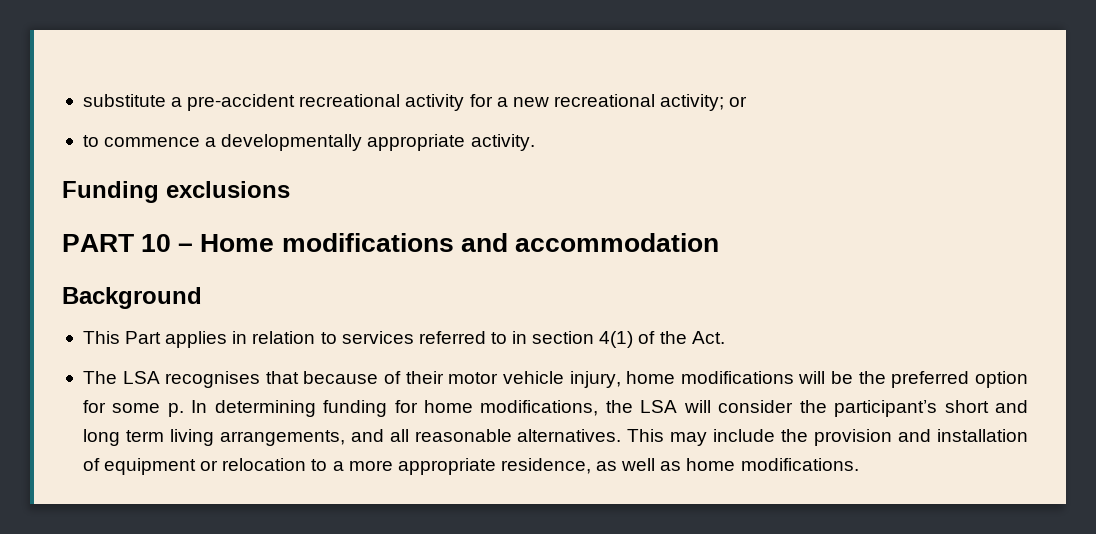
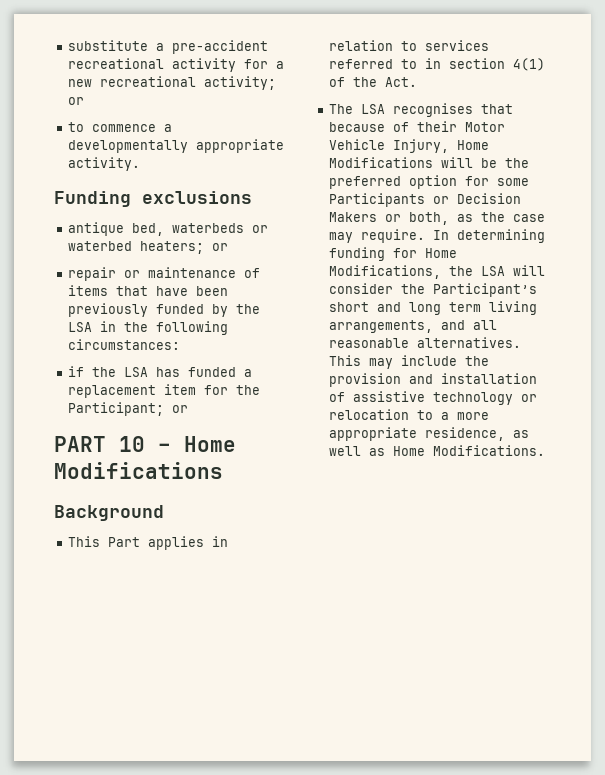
+ antique bed, waterbeds or waterbed heaters; or
+ repair or maintenance of items that have been previously funded by the LSA in the following circumstances:
+ if the LSA has funded a replacement item for the Participant; or
- PART 10 – Home modifications and accommodation
+ PART 10 – Home Modifications
- The LSA recognises that because of their motor vehicle injury, home modifications will be the preferred option for some p. In determining funding for home modifications, the LSA will consider the participant’s short and long term living arrangements, and all reasonable alternatives.
+ The LSA recognises that because of their Motor Vehicle Injury, Home Modifications will be the preferred option for some Participants or Decision Makers or both, as the case may require. In determining funding for Home Modifications, the LSA will consider the Participant’s short and long term living arrangements, and all reasonable alternatives.
- This may include the provision and installation of equipment or relocation to a more appropriate residence, as well as home modifications.
+ This may include the provision and installation of assistive technology or relocation to a more appropriate residence, as well as Home Modifications.

